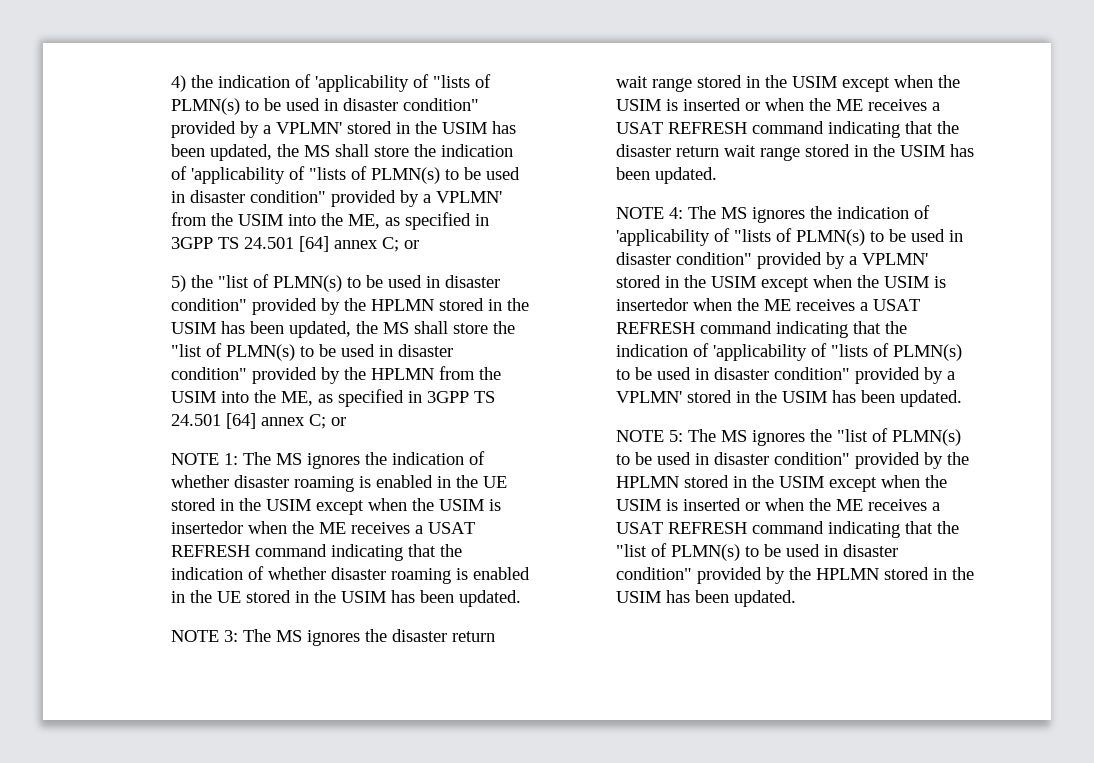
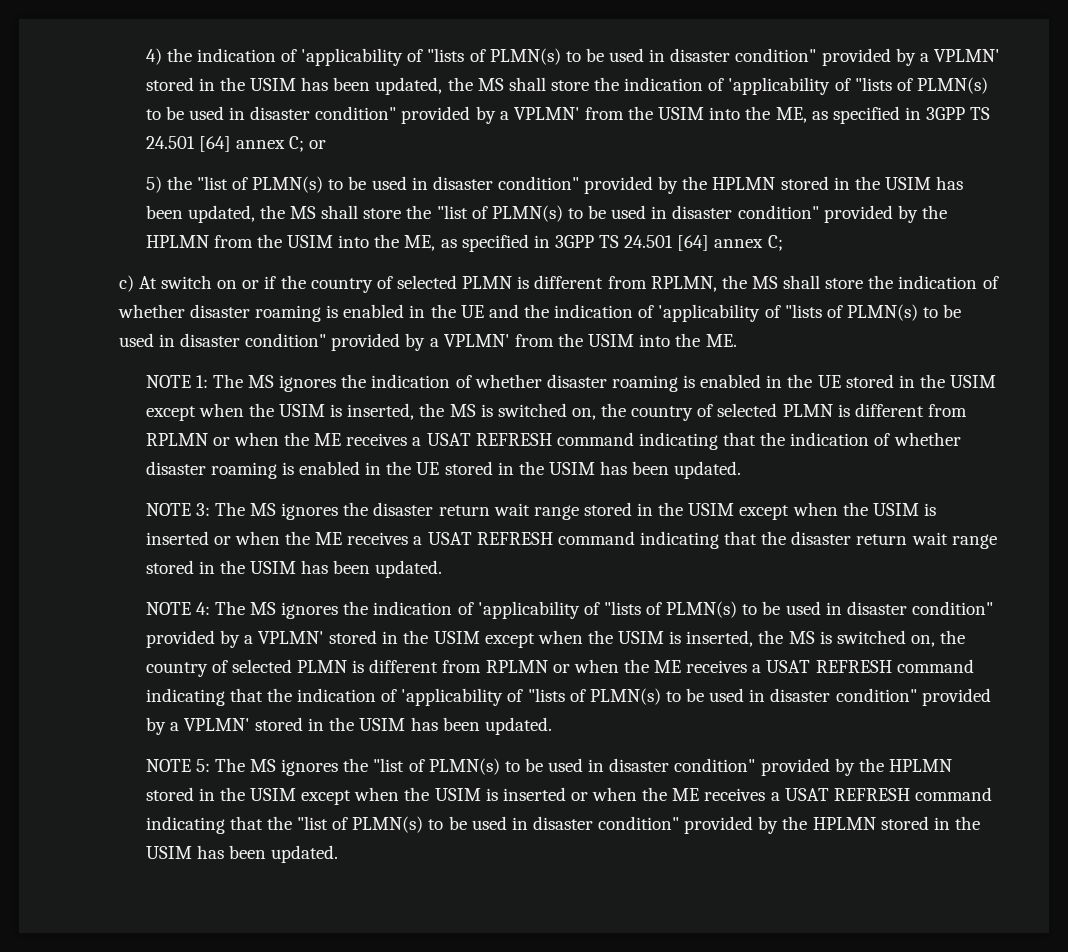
- 5) the "list of PLMN(s) to be used in disaster condition" provided by the HPLMN stored in the USIM has been updated, the MS shall store the "list of PLMN(s) to be used in disaster condition" provided by the HPLMN from the USIM into the ME, as specified in 3GPP TS 24.501 [64] annex C; or
+ 5) the "list of PLMN(s) to be used in disaster condition" provided by the HPLMN stored in the USIM has been updated, the MS shall store the "list of PLMN(s) to be used in disaster condition" provided by the HPLMN from the USIM into the ME, as specified in 3GPP TS 24.501 [64] annex C;
+ c) At switch on or if the country of selected PLMN is different from RPLMN, the MS shall store the indication of whether disaster roaming is enabled in the UE and the indication of 'applicability of "lists of PLMN(s) to be used in disaster condition" provided by a VPLMN' from the USIM into the ME.
- NOTE 1: The MS ignores the indication of whether disaster roaming is enabled in the UE stored in the USIM except when the USIM is insertedor when the ME receives a USAT REFRESH command indicating that the indication of whether disaster roaming is enabled in the UE stored in the USIM has been updated.
+ NOTE 1: The MS ignores the indication of whether disaster roaming is enabled in the UE stored in the USIM except when the USIM is inserted, the MS is switched on, the country of selected PLMN is different from RPLMN or when the ME receives a USAT REFRESH command indicating that the indication of whether disaster roaming is enabled in the UE stored in the USIM has been updated.
- The MS ignores the indication of 'applicability of "lists of PLMN(s) to be used in disaster condition" provided by a VPLMN' stored in the USIM except when the USIM is insertedor when the ME receives a USAT REFRESH command indicating that the indication of 'applicability of "lists of PLMN(s) to be used in disaster condition" provided by a VPLMN' stored in the USIM has been updated.
+ The MS ignores the indication of 'applicability of "lists of PLMN(s) to be used in disaster condition" provided by a VPLMN' stored in the USIM except when the USIM is inserted, the MS is switched on, the country of selected PLMN is different from RPLMN or when the ME receives a USAT REFRESH command indicating that the indication of 'applicability of "lists of PLMN(s) to be used in disaster condition" provided by a VPLMN' stored in the USIM has been updated.

